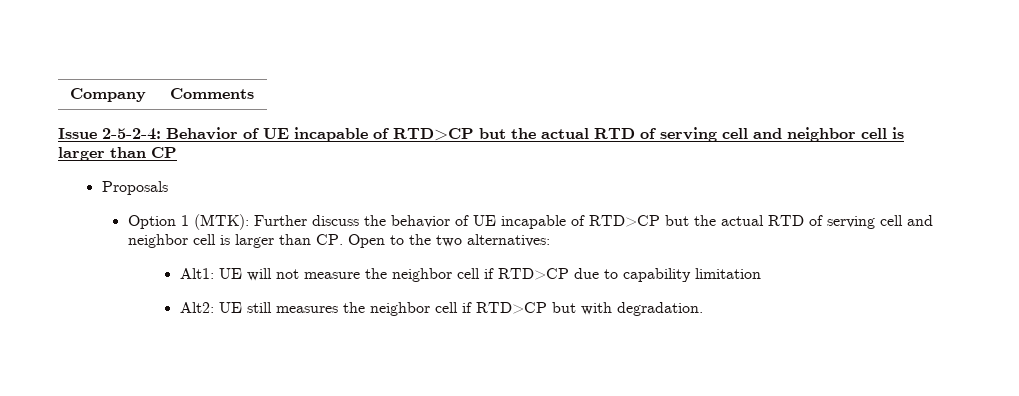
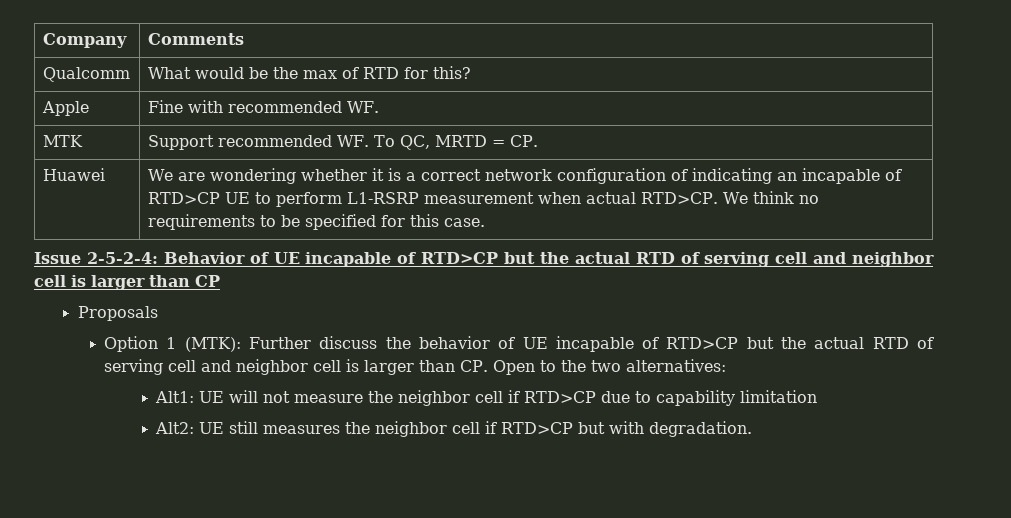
+ Qualcomm | What would be the max of RTD for this?
+ Apple | Fine with recommended WF.
+ MTK | Support recommended WF. To QC, MRTD = CP.
+ Huawei | We are wondering whether it is a correct network configuration of indicating an incapable of RTD>CP UE to perform L1-RSRP measurement when actual RTD>CP. We think no requirements to be specified for this case.

